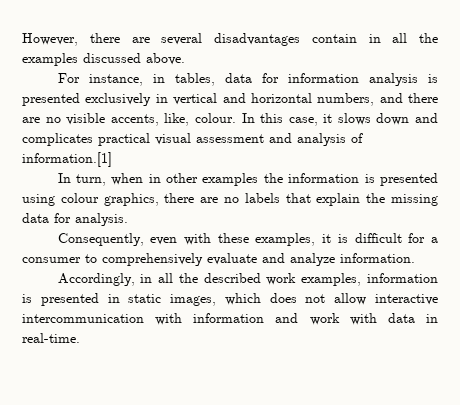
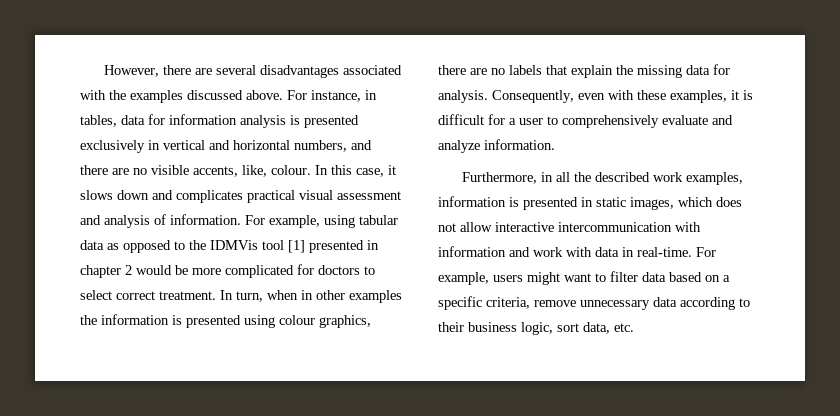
- However, there are several disadvantages contain in all the examples discussed above.
- For instance, in tables, data for information analysis is presented exclusively in vertical and horizontal numbers, and there are no visible accents, like, colour.
+ However, there are several disadvantages associated with the examples discussed above. For instance, in tables, data for information analysis is presented exclusively in vertical and horizontal numbers, and there are no visible accents, like, colour.
- In this case, it slows down and complicates practical visual assessment and analysis of information.[1]
- In turn, when in other examples the information is presented using colour graphics, there are no labels that explain the missing data for analysis.
- Consequently, even with these examples, it is difficult for a consumer to comprehensively evaluate and analyze information.
+ In this case, it slows down and complicates practical visual assessment and analysis of information. For example, using tabular data as opposed to the IDMVis tool [1] presented in chapter 2 would be more complicated for doctors to select correct treatment. In turn, when in other examples the information is presented using colour graphics, there are no labels that explain the missing data for analysis. Consequently, even with these examples, it is difficult for a user to comprehensively evaluate and analyze information.
- Accordingly, in all the described work examples, information is presented in static images, which does not allow interactive intercommunication with information and work with data in real-time.
+ Furthermore, in all the described work examples, information is presented in static images, which does not allow interactive intercommunication with information and work with data in real-time.
+ For example, users might want to filter data based on a specific criteria, remove unnecessary data according to their business logic, sort data, etc.

